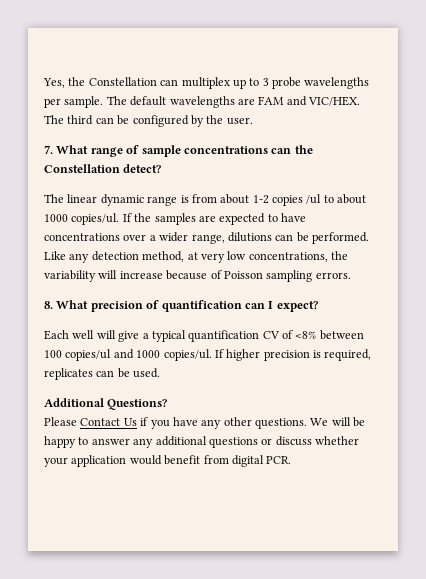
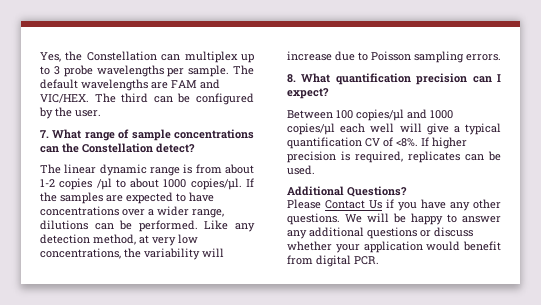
- The linear dynamic range is from about 1-2 copies /ul to about 1000 copies/ul.
+ The linear dynamic range is from about 1-2 copies /µl to about 1000 copies/µl.
- Like any detection method, at very low concentrations, the variability will increase because of Poisson sampling errors.
+ Like any detection method, at very low concentrations, the variability will increase due to Poisson sampling errors.
- 8. What precision of quantification can I expect?
+ 8. What quantification precision can I expect?
- Each well will give a typical quantification CV of <8% between 100 copies/ul and 1000 copies/ul.
+ Between 100 copies/µl and 1000 copies/µl each well will give a typical quantification CV of <8%.

